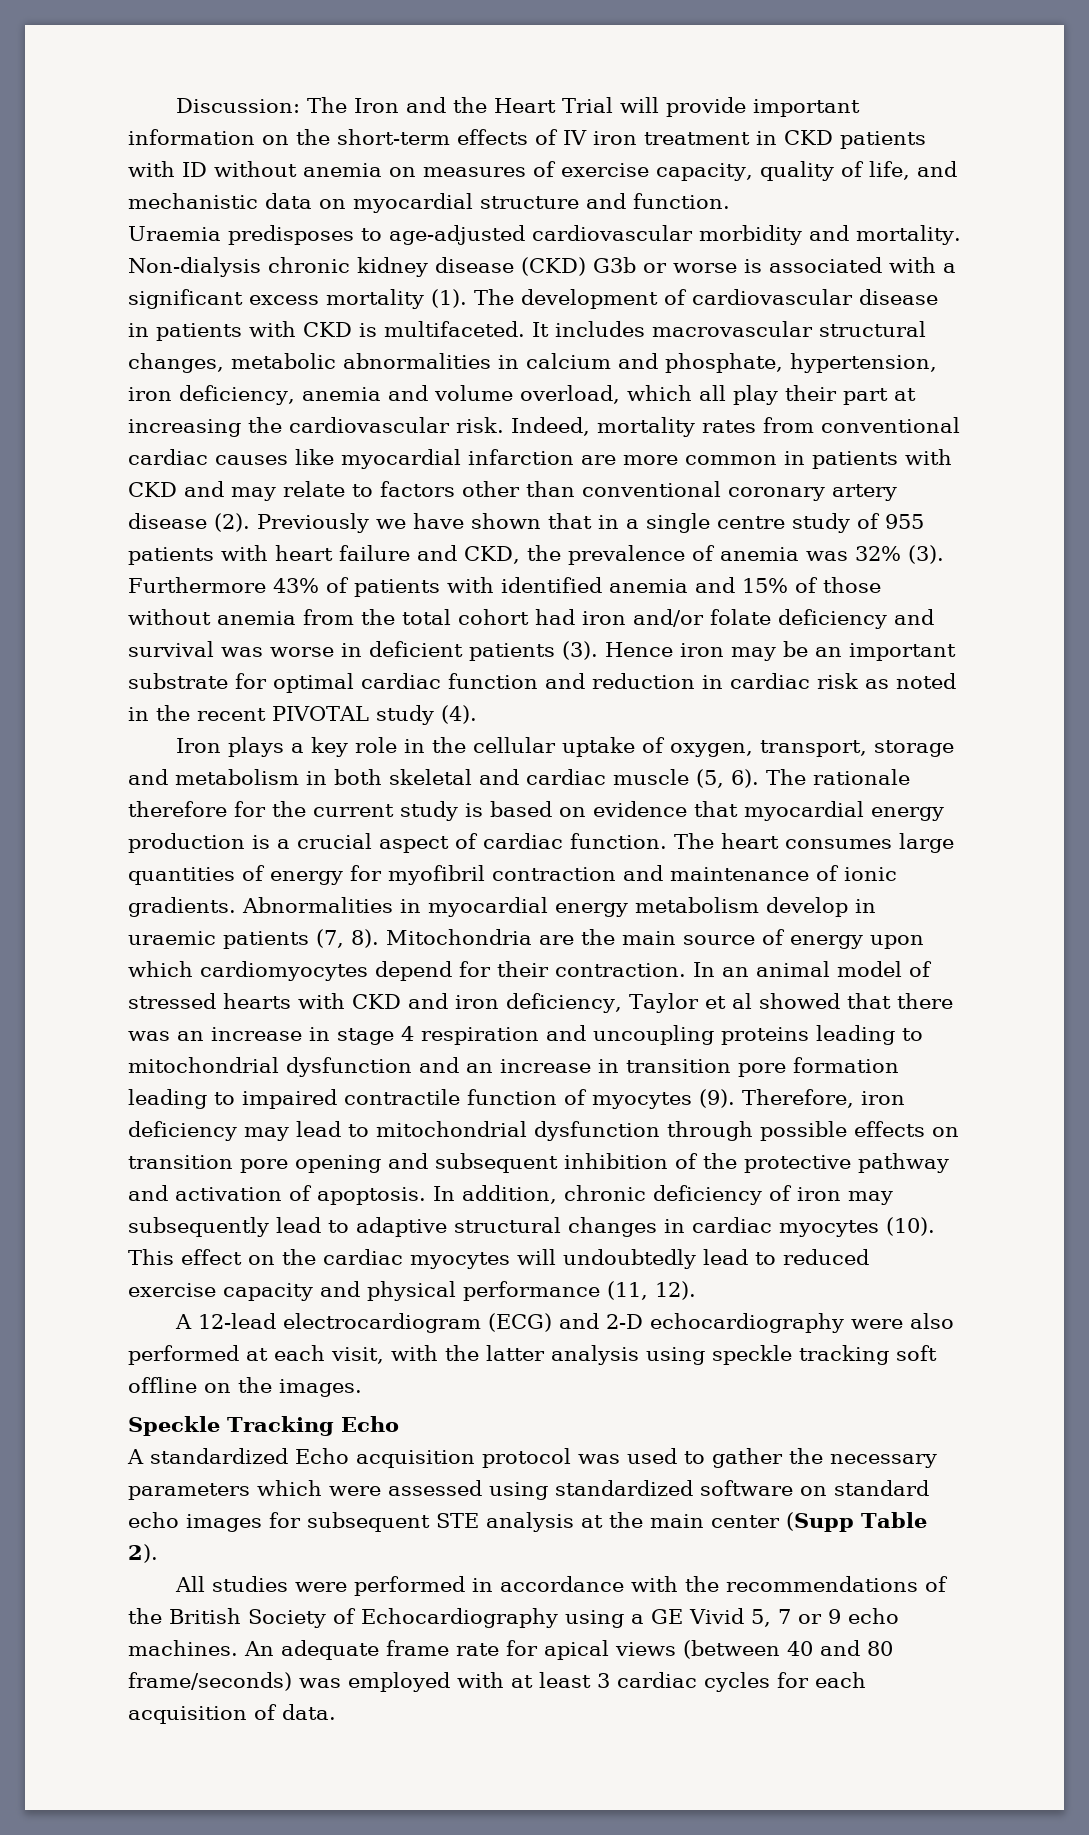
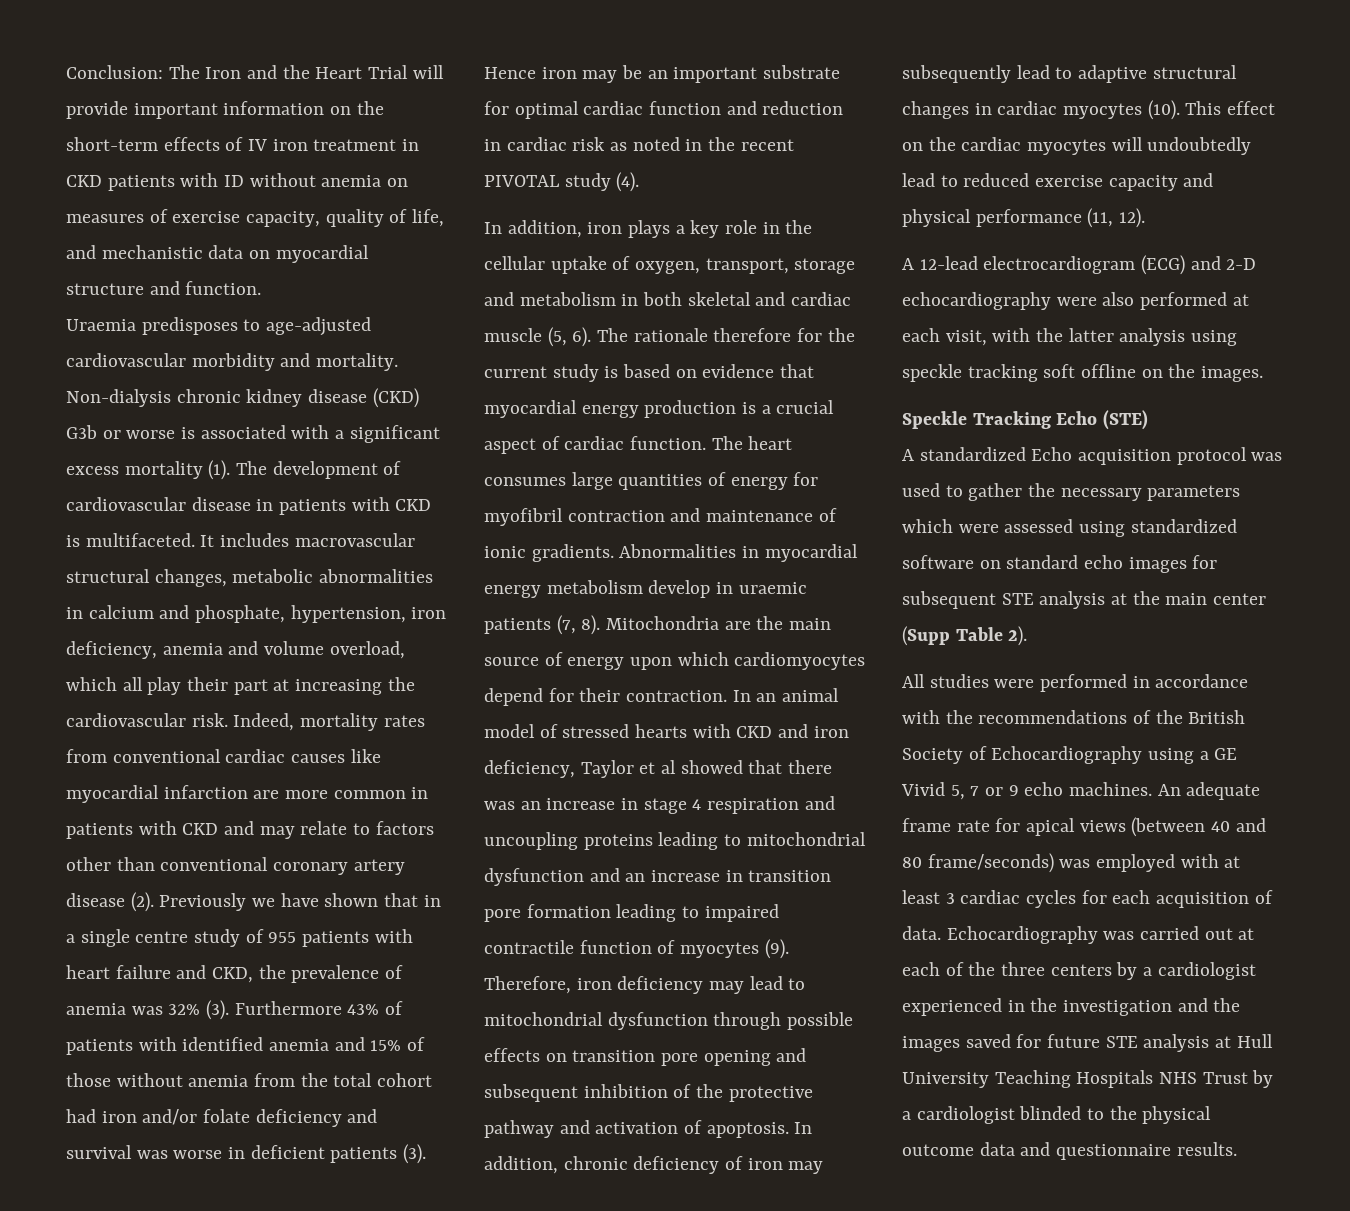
- Discussion: The Iron and the Heart Trial will provide important information on the short-term effects of IV iron treatment in CKD patients with ID without anemia on measures of exercise capacity, quality of life, and mechanistic data on myocardial structure and function.
+ Conclusion: The Iron and the Heart Trial will provide important information on the short-term effects of IV iron treatment in CKD patients with ID without anemia on measures of exercise capacity, quality of life, and mechanistic data on myocardial structure and function.
- Iron plays a key role in the cellular uptake of oxygen, transport, storage and metabolism in both skeletal and cardiac muscle (5, 6).
+ In addition, iron plays a key role in the cellular uptake of oxygen, transport, storage and metabolism in both skeletal and cardiac muscle (5, 6).
- Speckle Tracking Echo
+ Speckle Tracking Echo (STE)
+ Echocardiography was carried out at each of the three centers by a cardiologist experienced in the investigation and the images saved for future STE analysis at Hull University Teaching Hospitals NHS Trust by a cardiologist blinded to the physical outcome data and questionnaire results.

